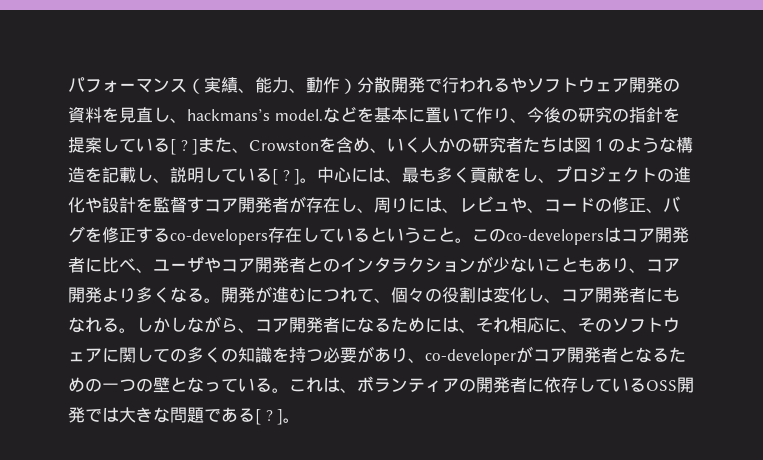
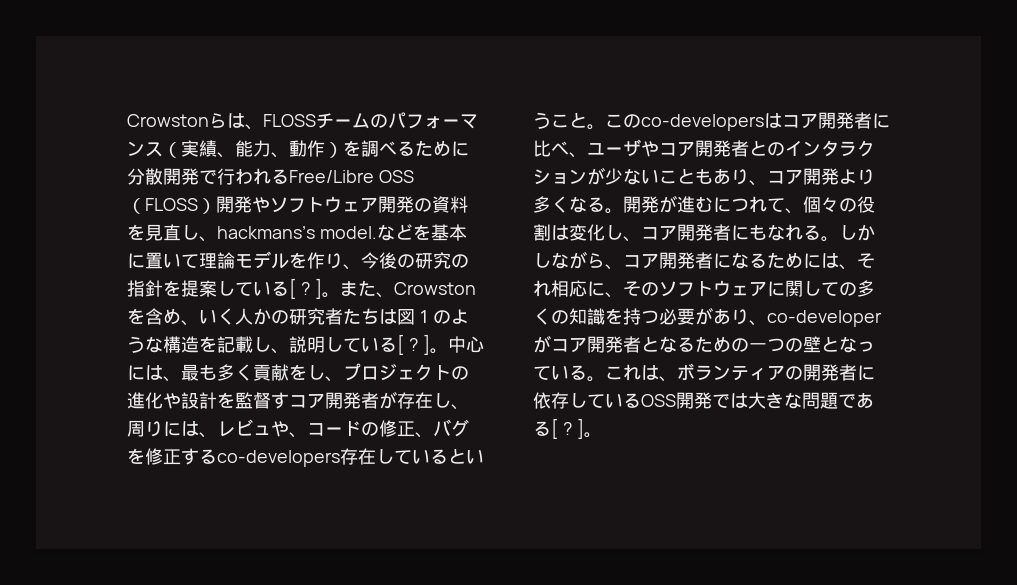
- パフォーマンス（実績、能力、動作）分散開発で行われるやソフトウェア開発の資料を見直し、hackmans’s model.
+ Crowstonらは、FLOSSチームのパフォーマンス（実績、能力、動作）を調べるために分散開発で行われるFree/Libre OSS（FLOSS）開発やソフトウェア開発の資料を見直し、hackmans’s model.
- などを基本に置いて作り、今後の研究の指針を提案している[ ? ]また、Crowstonを含め、いく人かの研究者たちは図１のような構造を記載し、説明している[ ? ]。
+ などを基本に置いて理論モデルを作り、今後の研究の指針を提案している[ ? ]。また、Crowstonを含め、いく人かの研究者たちは図１のような構造を記載し、説明している[ ? ]。

